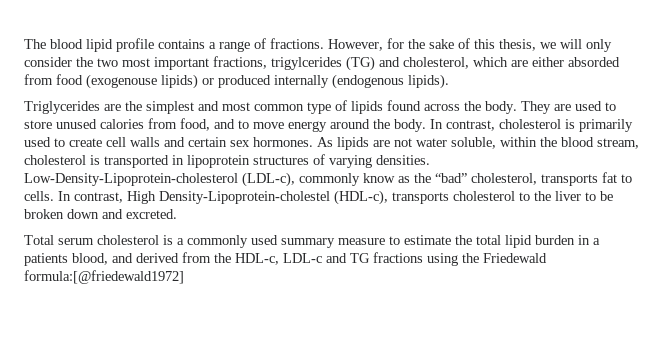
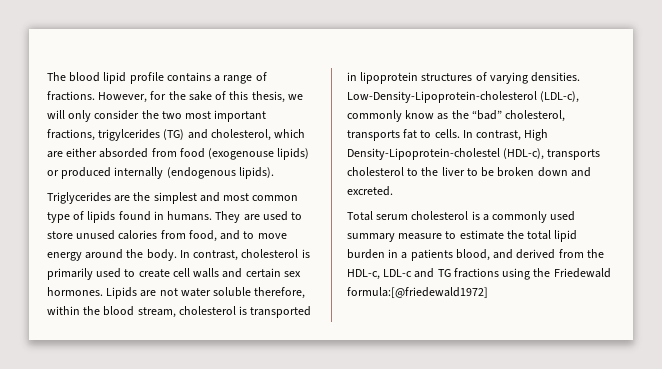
- Triglycerides are the simplest and most common type of lipids found across the body.
+ Triglycerides are the simplest and most common type of lipids found in humans.
- As lipids are not water soluble, within the blood stream, cholesterol is transported in lipoprotein structures of varying densities.
+ Lipids are not water soluble therefore, within the blood stream, cholesterol is transported in lipoprotein structures of varying densities.

